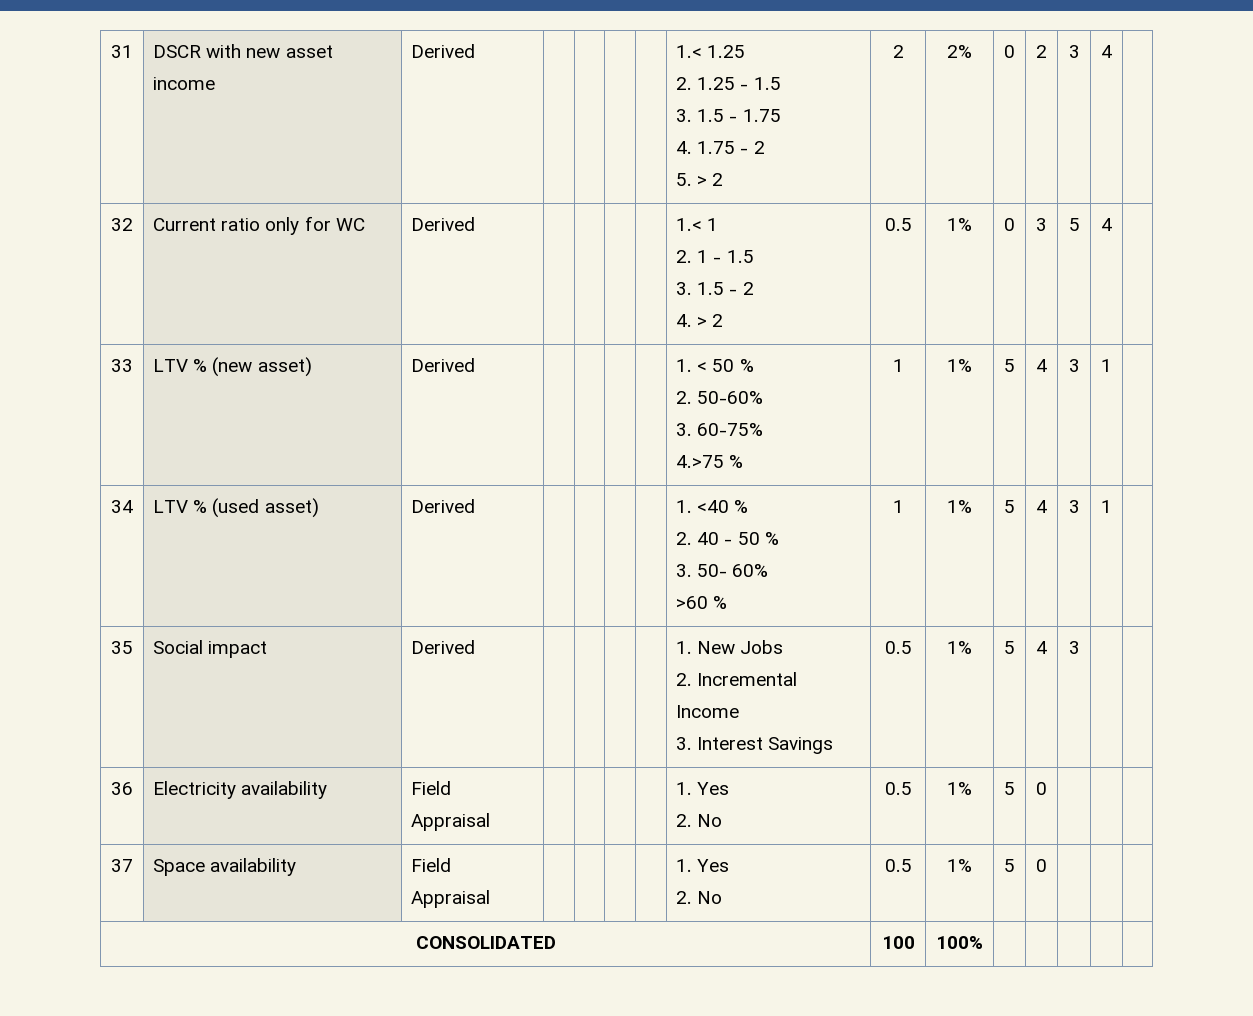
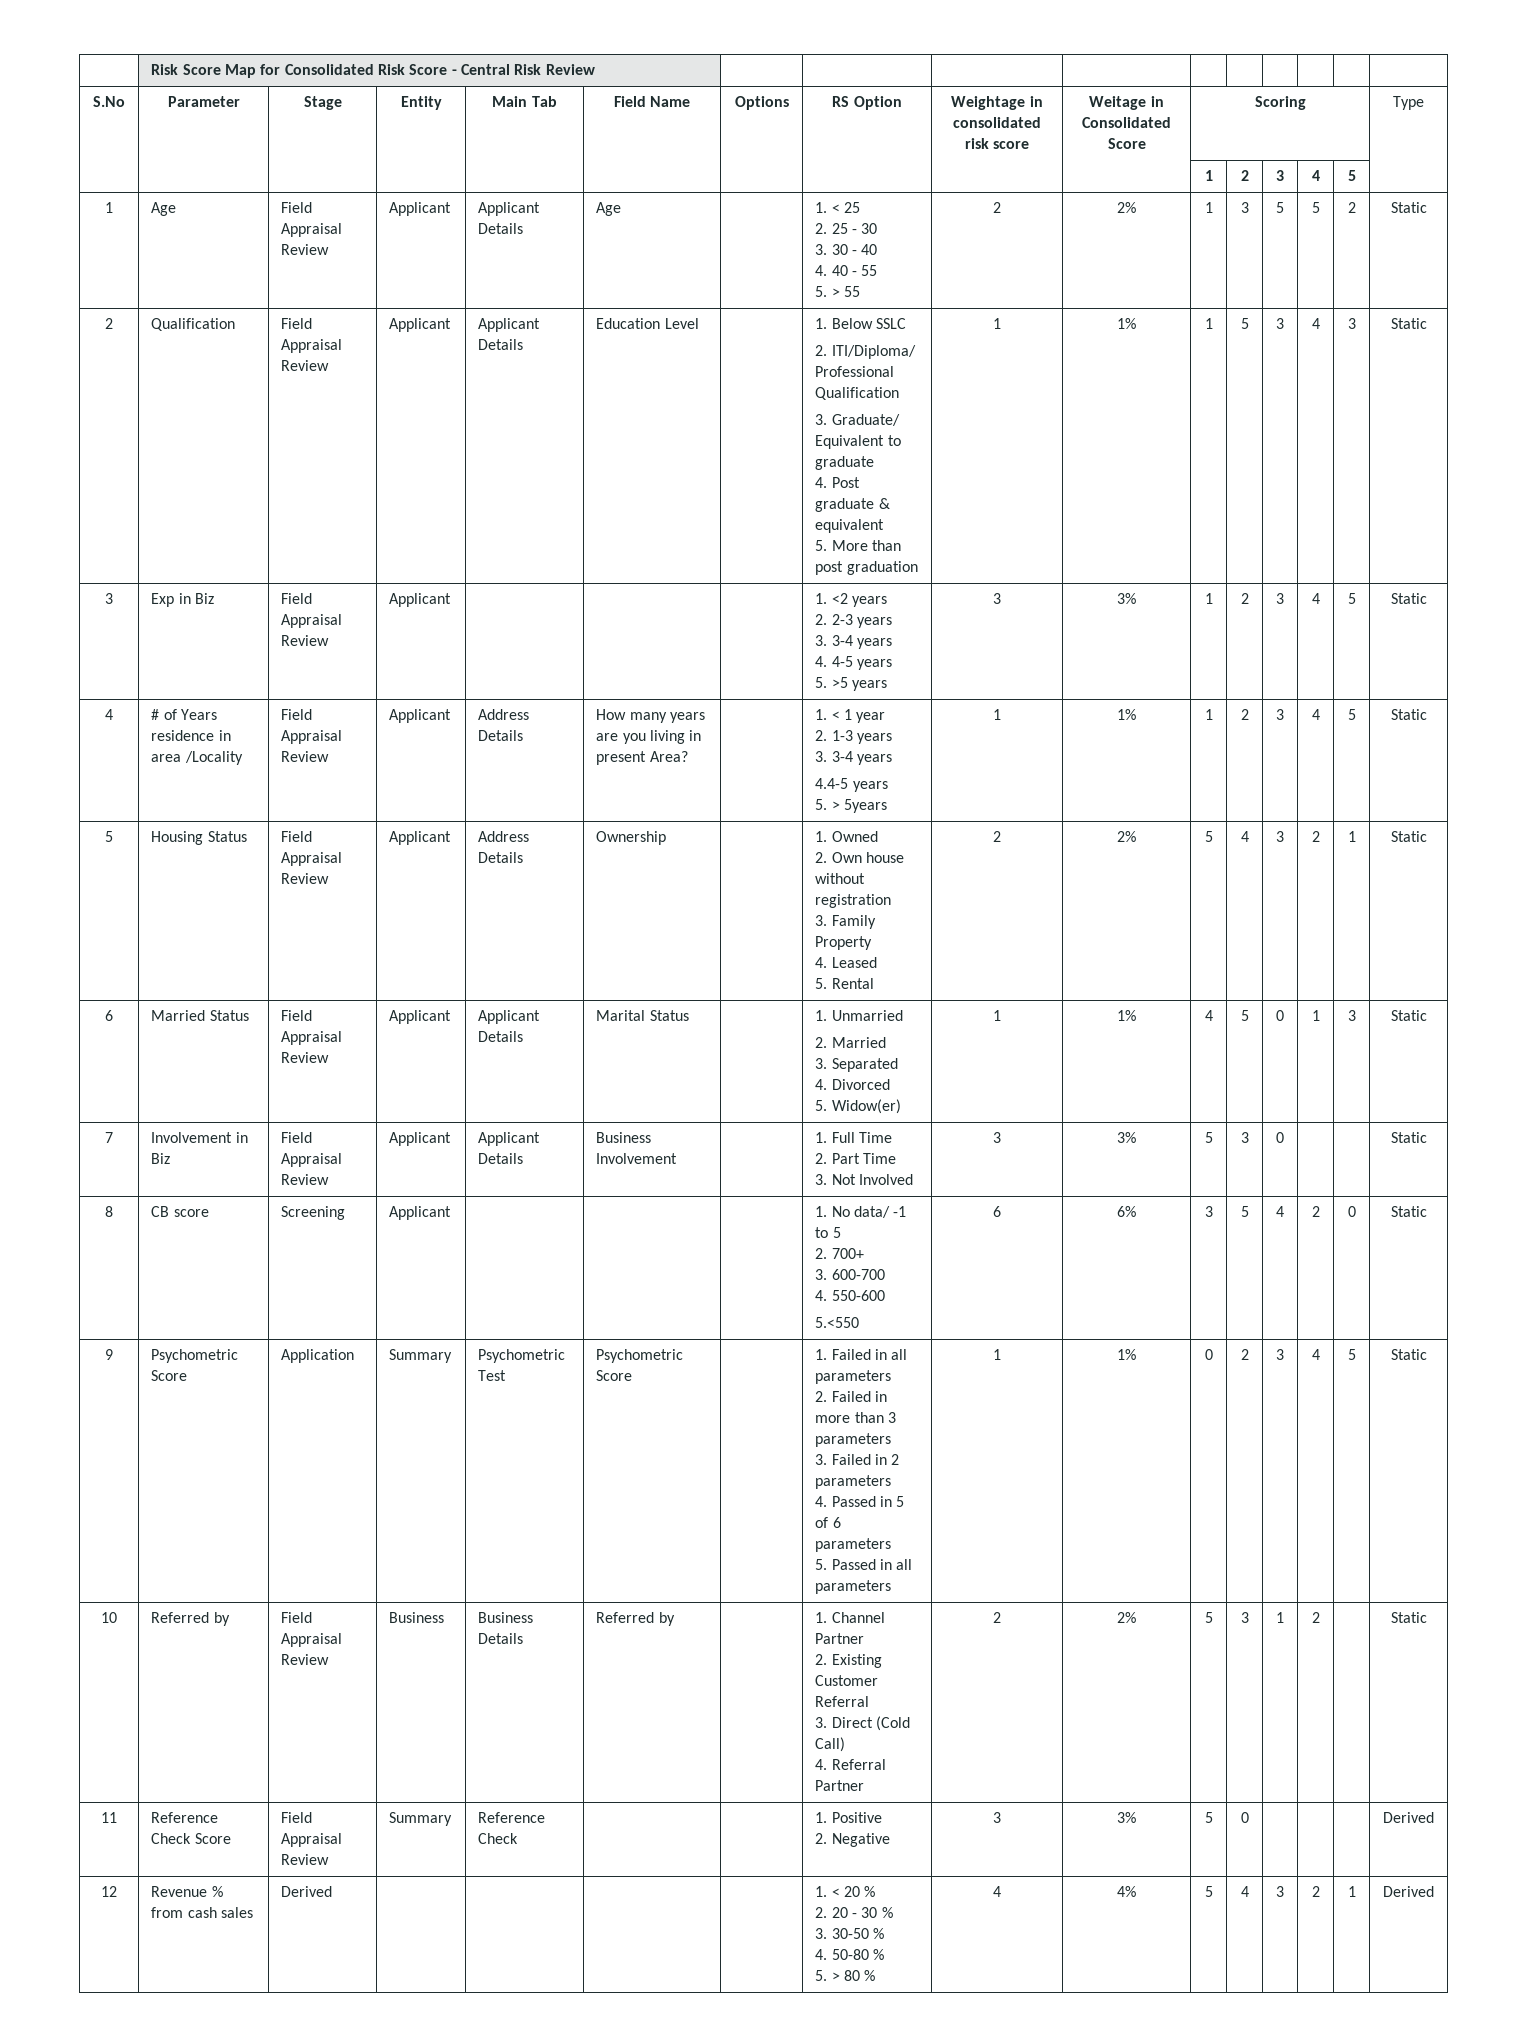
- 31 | DSCR with new asset income | Derived | | | | | 1.< 1.25
- 2. 1.25 - 1.5
- 3. 1.5 - 1.75
- 4. 1.75 - 2
- 5. > 2 | 2 | 2% | 0 | 2 | 3 | 4 |
- 32 | Current ratio only for WC | Derived | | | | | 1.< 1
- 2. 1 - 1.5
- 3. 1.5 - 2
- 4. > 2 | 0.5 | 1% | 0 | 3 | 5 | 4 |
- 33 | LTV % (new asset) | Derived | | | | | 1. < 50 %
- 2. 50-60%
- 3. 60-75%
- 4.>75 % | 1 | 1% | 5 | 4 | 3 | 1 |
- 34 | LTV % (used asset) | Derived | | | | | 1. <40 %
- 2. 40 - 50 %
- 3. 50- 60%
- >60 % | 1 | 1% | 5 | 4 | 3 | 1 |
- 35 | Social impact | Derived | | | | | 1. New Jobs
- 2. Incremental Income
- 3. Interest Savings | 0.5 | 1% | 5 | 4 | 3 | |
- 36 | Electricity availability | Field Appraisal | | | | | 1. Yes
- 2. No | 0.5 | 1% | 5 | 0 | | |
- 37 | Space availability | Field Appraisal | | | | | 1. Yes
- 2. No | 0.5 | 1% | 5 | 0 | | |
- CONSOLIDATED | 100 | 100% | | | | |
+ | Risk Score Map for Consolidated Risk Score - Central Risk Review | | | | | | | | | |
+ S.No | Parameter | Stage | Entity | Main Tab | Field Name | Options | RS Option | Weightage in consolidated risk score | Weitage in Consolidated Score | Scoring | Type
+ | | | | | | | | | | 1 | 2 | 3 | 4 | 5 |
+ 1 | Age | Field Appraisal Review | Applicant | Applicant Details | Age | | 1. < 25
+ 2. 25 - 30
+ 3. 30 - 40
+ 4. 40 - 55
+ 5. > 55 | 2 | 2% | 1 | 3 | 5 | 5 | 2 | Static
+ 2 | Qualification | Field Appraisal Review | Applicant | Applicant Details | Education Level | | 1. Below SSLC
+ 2. ITI/Diploma/ Professional Qualification
+ 3. Graduate/ Equivalent to graduate
+ 4. Post graduate & equivalent
+ 5. More than post graduation | 1 | 1% | 1 | 5 | 3 | 4 | 3 | Static
+ 3 | Exp in Biz | Field Appraisal Review | Applicant | | | | 1. <2 years
+ 2. 2-3 years
+ 3. 3-4 years
+ 4. 4-5 years
+ 5. >5 years | 3 | 3% | 1 | 2 | 3 | 4 | 5 | Static
+ 4 | # of Years residence in area /Locality | Field Appraisal Review | Applicant | Address Details | How many years are you living in present Area? | | 1. < 1 year
+ 2. 1-3 years
+ 3. 3-4 years
+ 4.4-5 years
+ 5. > 5years | 1 | 1% | 1 | 2 | 3 | 4 | 5 | Static
+ 5 | Housing Status | Field Appraisal Review | Applicant | Address Details | Ownership | | 1. Owned
+ 2. Own house without registration
+ 3. Family Property
+ 4. Leased
+ 5. Rental | 2 | 2% | 5 | 4 | 3 | 2 | 1 | Static
+ 6 | Married Status | Field Appraisal Review | Applicant | Applicant Details | Marital Status | | 1. Unmarried
+ 2. Married
+ 3. Separated
+ 4. Divorced
+ 5. Widow(er) | 1 | 1% | 4 | 5 | 0 | 1 | 3 | Static
+ 7 | Involvement in Biz | Field Appraisal Review | Applicant | Applicant Details | Business Involvement | | 1. Full Time
+ 2. Part Time
+ 3. Not Involved | 3 | 3% | 5 | 3 | 0 | | | Static
+ 8 | CB score | Screening | Applicant | | | | 1. No data/ -1 to 5
+ 2. 700+
+ 3. 600-700
+ 4. 550-600
+ 5.<550 | 6 | 6% | 3 | 5 | 4 | 2 | 0 | Static
+ 9 | Psychometric Score | Application | Summary | Psychometric Test | Psychometric Score | | 1. Failed in all parameters
+ 2. Failed in more than 3 parameters
+ 3. Failed in 2 parameters
+ 4. Passed in 5 of 6 parameters
+ 5. Passed in all parameters | 1 | 1% | 0 | 2 | 3 | 4 | 5 | Static
+ 10 | Referred by | Field Appraisal Review | Business | Business Details | Referred by | | 1. Channel Partner
+ 2. Existing Customer Referral
+ 3. Direct (Cold Call)
+ 4. Referral Partner | 2 | 2% | 5 | 3 | 1 | 2 | | Static
+ 11 | Reference Check Score | Field Appraisal Review | Summary | Reference Check | | | 1. Positive
+ 2. Negative | 3 | 3% | 5 | 0 | | | | Derived
+ 12 | Revenue % from cash sales | Derived | | | | | 1. < 20 %
+ 2. 20 - 30 %
+ 3. 30-50 %
+ 4. 50-80 %
+ 5. > 80 % | 4 | 4% | 5 | 4 | 3 | 2 | 1 | Derived

